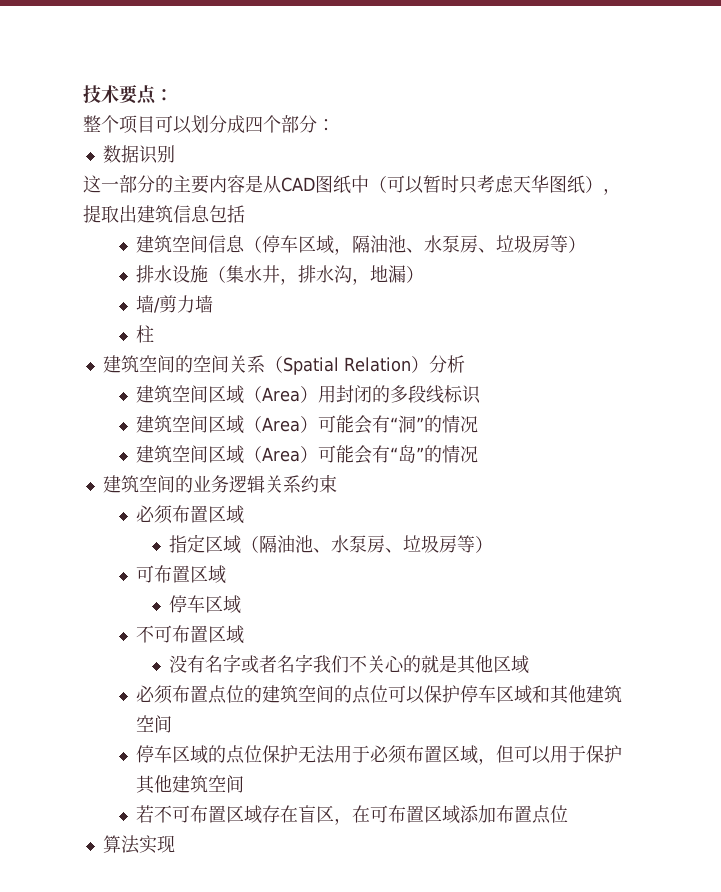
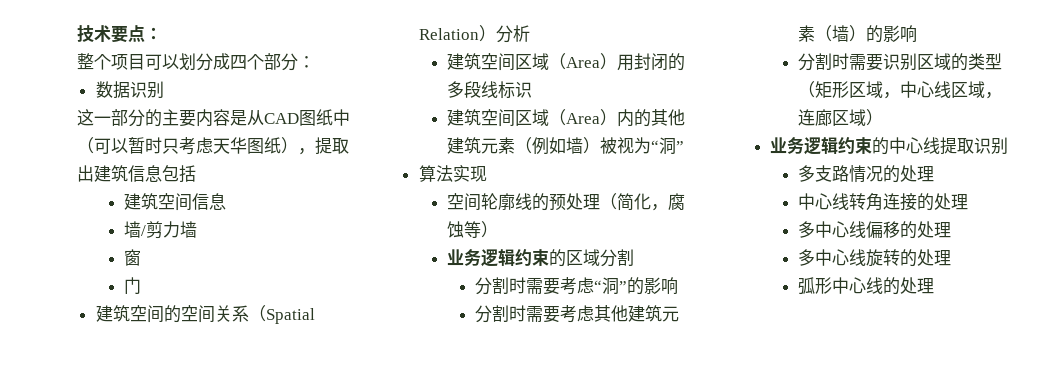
- 建筑空间信息（停车区域，隔油池、水泵房、垃圾房等）
- 排水设施（集水井，排水沟，地漏）
+ 建筑空间信息
- 柱
+ 窗
+ 门
- 建筑空间区域（Area）可能会有“洞”的情况
- 建筑空间区域（Area）可能会有“岛”的情况
- 建筑空间的业务逻辑关系约束
- 必须布置区域
- 指定区域（隔油池、水泵房、垃圾房等）
- 可布置区域
- 停车区域
- 不可布置区域
- 没有名字或者名字我们不关心的就是其他区域
- 必须布置点位的建筑空间的点位可以保护停车区域和其他建筑空间
- 停车区域的点位保护无法用于必须布置区域，但可以用于保护其他建筑空间
- 若不可布置区域存在盲区，在可布置区域添加布置点位
+ 建筑空间区域（Area）内的其他建筑元素（例如墙）被视为“洞”
  算法实现
+ 空间轮廓线的预处理（简化，腐蚀等）
+ 业务逻辑约束的区域分割
+ 分割时需要考虑“洞”的影响
+ 分割时需要考虑其他建筑元素（墙）的影响
+ 分割时需要识别区域的类型（矩形区域，中心线区域，连廊区域）
+ 业务逻辑约束的中心线提取识别
+ 多支路情况的处理
+ 中心线转角连接的处理
+ 多中心线偏移的处理
+ 多中心线旋转的处理
+ 弧形中心线的处理

